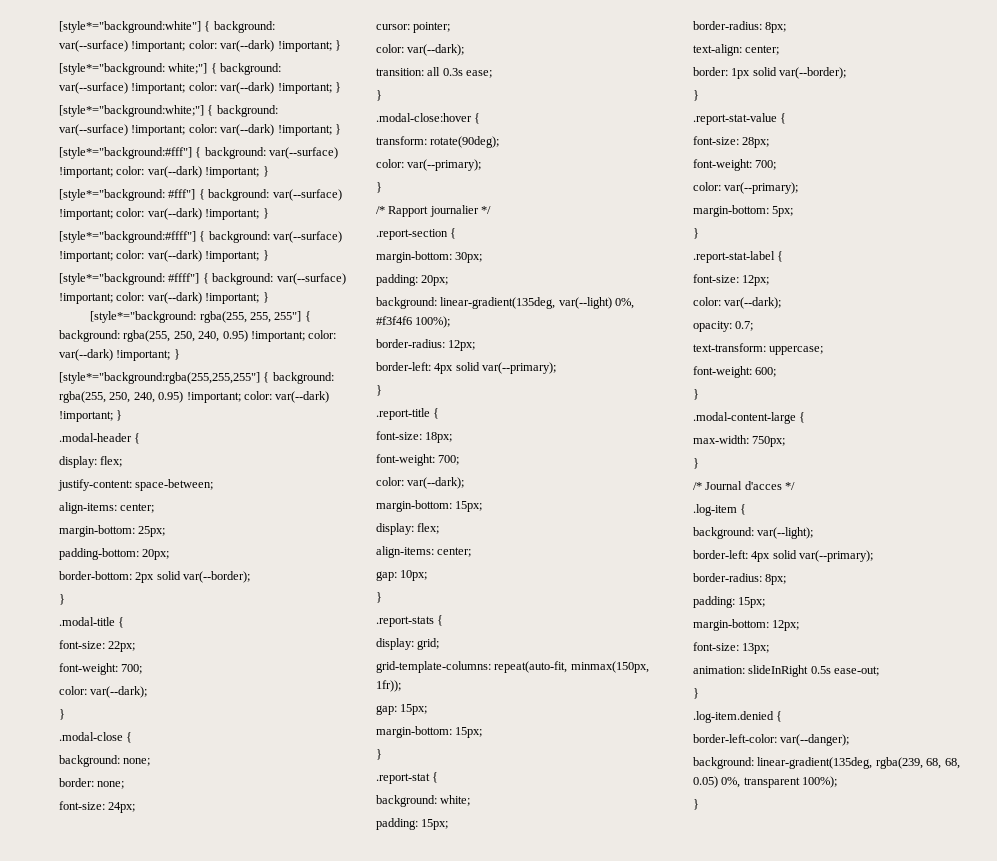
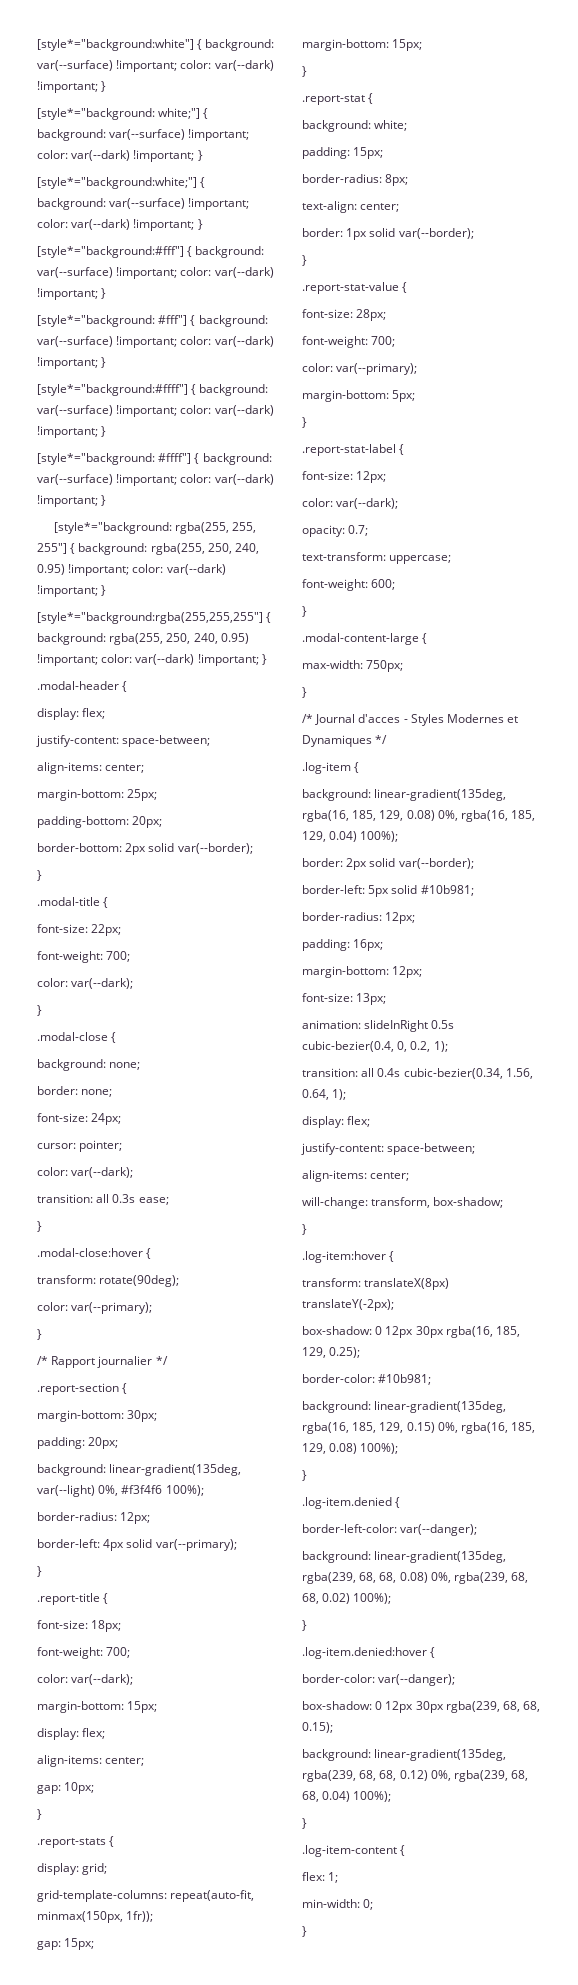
- /* Journal d'acces */
+ /* Journal d'acces - Styles Modernes et Dynamiques */
- background: var(--light);
- border-left: 4px solid var(--primary);
- border-radius: 8px;
- padding: 15px;
+ background: linear-gradient(135deg, rgba(16, 185, 129, 0.08) 0%, rgba(16, 185, 129, 0.04) 100%);
+ border: 2px solid var(--border);
+ border-left: 5px solid #10b981;
+ border-radius: 12px;
+ padding: 16px;
- animation: slideInRight 0.5s ease-out;
+ animation: slideInRight 0.5s cubic-bezier(0.4, 0, 0.2, 1);
+ transition: all 0.4s cubic-bezier(0.34, 1.56, 0.64, 1);
+ display: flex;
+ justify-content: space-between;
+ align-items: center;
+ will-change: transform, box-shadow;
+ }
+ .log-item:hover {
+ transform: translateX(8px) translateY(-2px);
+ box-shadow: 0 12px 30px rgba(16, 185, 129, 0.25);
+ border-color: #10b981;
+ background: linear-gradient(135deg, rgba(16, 185, 129, 0.15) 0%, rgba(16, 185, 129, 0.08) 100%);
- background: linear-gradient(135deg, rgba(239, 68, 68, 0.05) 0%, transparent 100%);
+ background: linear-gradient(135deg, rgba(239, 68, 68, 0.08) 0%, rgba(239, 68, 68, 0.02) 100%);
+ }
+ .log-item.denied:hover {
+ border-color: var(--danger);
+ box-shadow: 0 12px 30px rgba(239, 68, 68, 0.15);
+ background: linear-gradient(135deg, rgba(239, 68, 68, 0.12) 0%, rgba(239, 68, 68, 0.04) 100%);
+ }
+ .log-item-content {
+ flex: 1;
+ min-width: 0;

